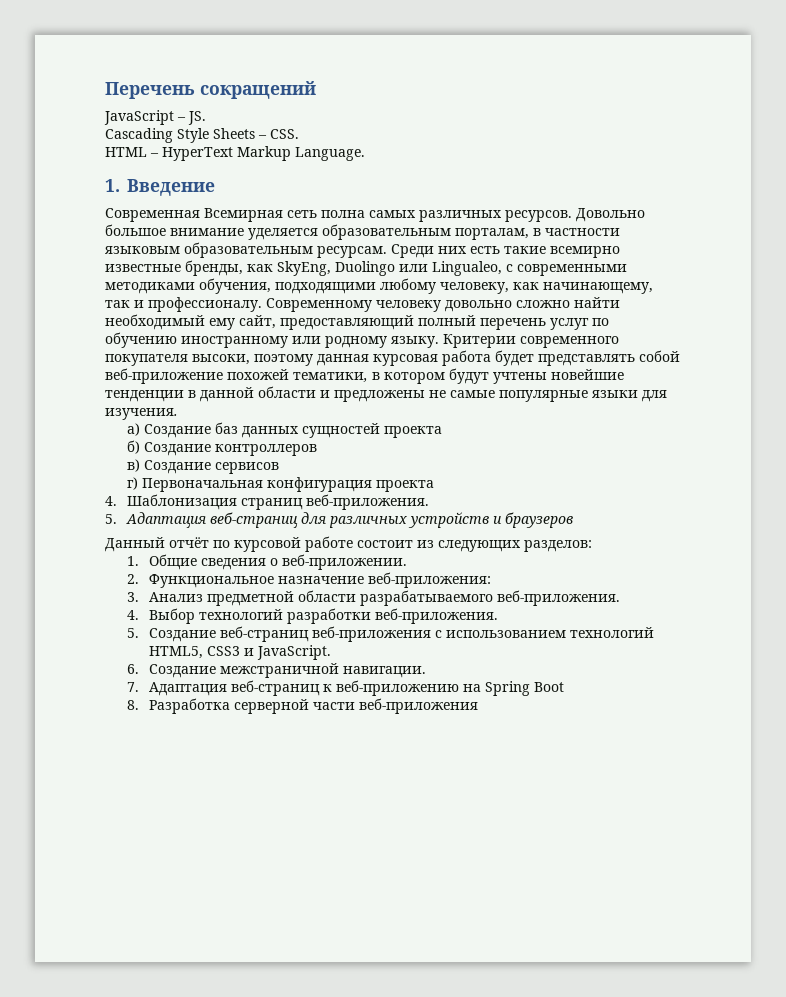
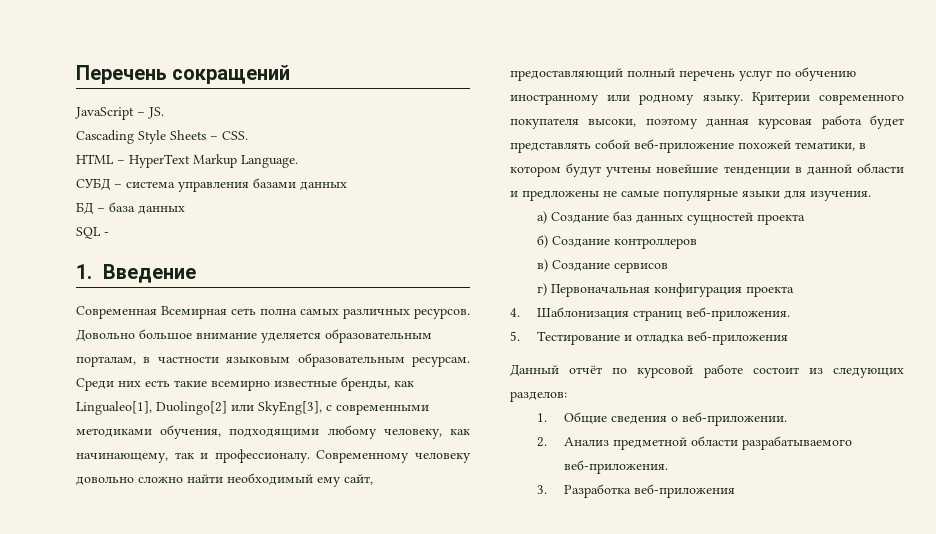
+ СУБД – система управления базами данных
+ БД – база данных
+ SQL -
- Среди них есть такие всемирно известные бренды, как SkyEng, Duolingo или Lingualeo, с современными методиками обучения, подходящими любому человеку, как начинающему, так и профессионалу.
+ Среди них есть такие всемирно известные бренды, как Lingualeo[1], Duolingo[2] или SkyEng[3], с современными методиками обучения, подходящими любому человеку, как начинающему, так и профессионалу.
- 5. Адаптация веб-страниц для различных устройств и браузеров
+ 5. Тестирование и отладка веб-приложения
- 2. Функциональное назначение веб-приложения:
- 3. Анализ предметной области разрабатываемого веб-приложения.
+ 2. Анализ предметной области разрабатываемого веб-приложения.
- 4. Выбор технологий разработки веб-приложения.
- 5. Создание веб-страниц веб-приложения с использованием технологий HTML5, CSS3 и JavaScript.
- 6. Создание межстраничной навигации.
- 7. Адаптация веб-страниц к веб-приложению на Spring Boot
- 8. Разработка серверной части веб-приложения
+ 3. Разработка веб-приложения

